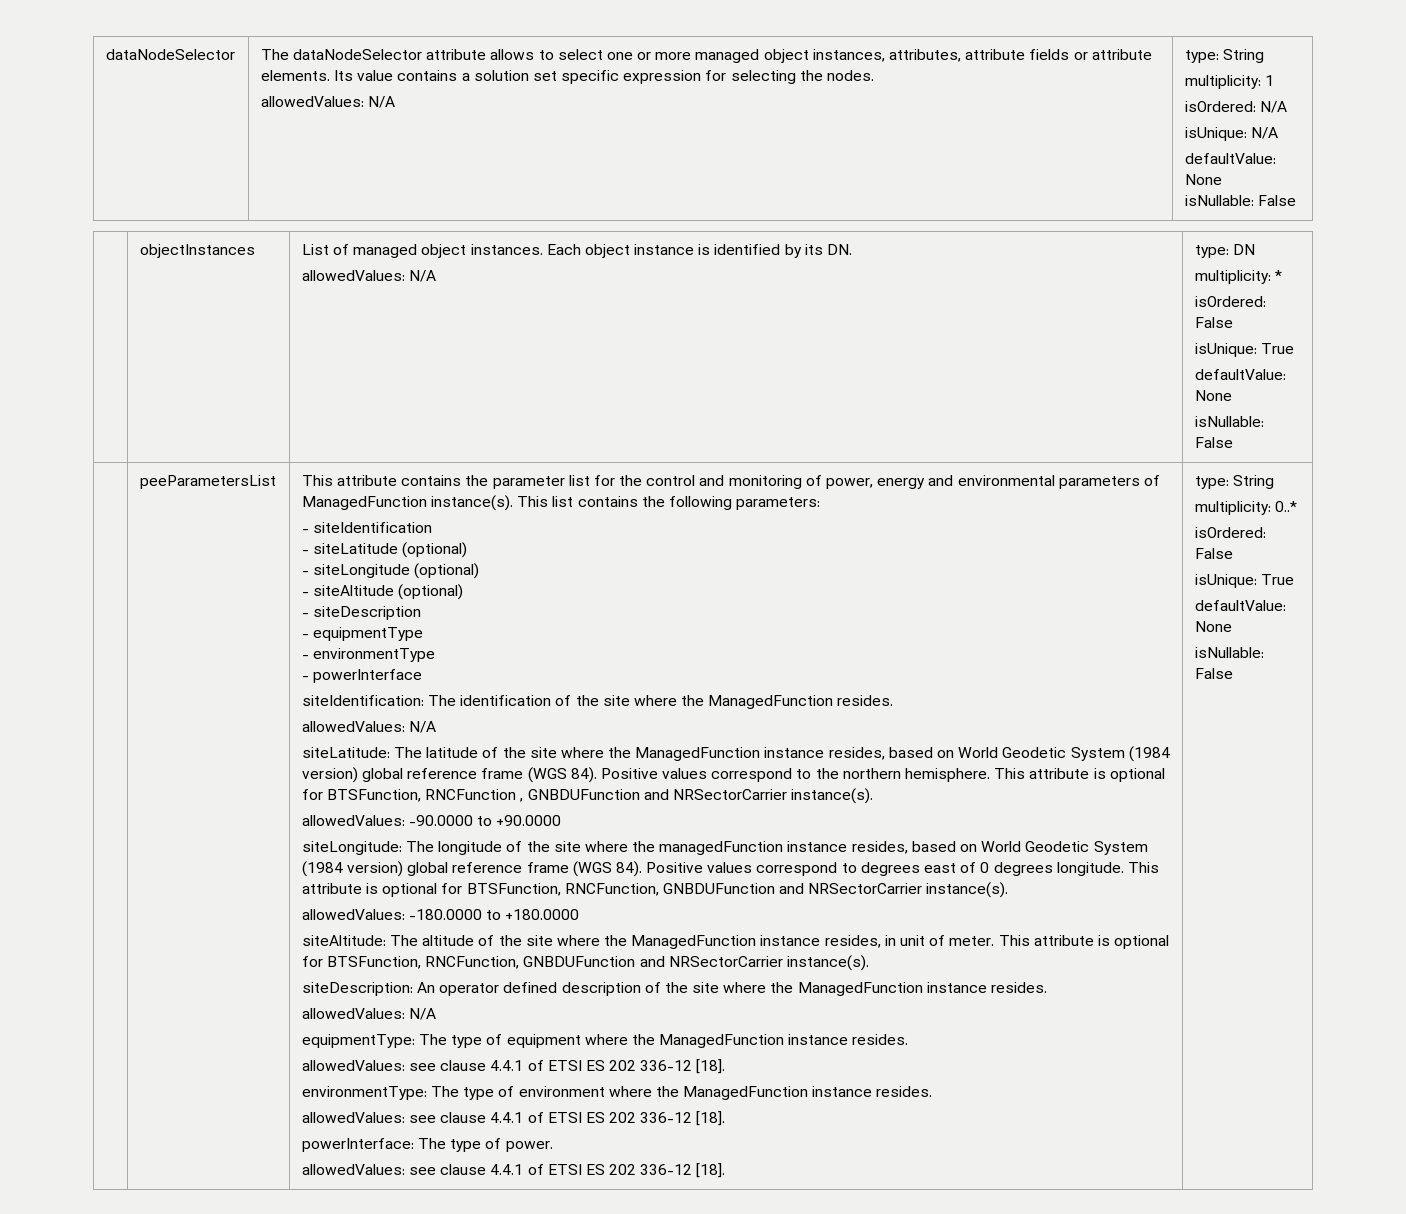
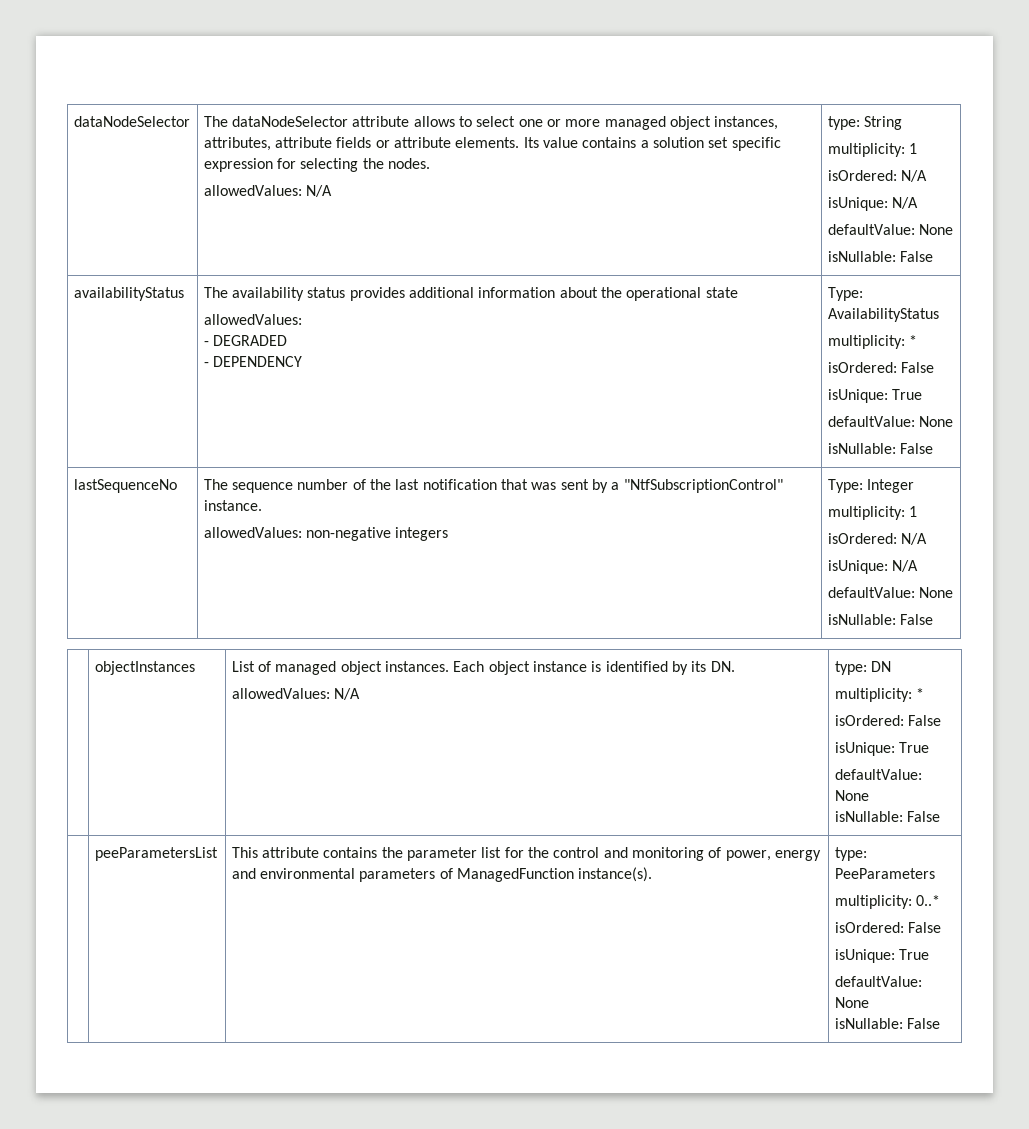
+ availabilityStatus | The availability status provides additional information about the operational state
+ allowedValues:
+ - DEGRADED
+ - DEPENDENCY | Type: AvailabilityStatus
+ multiplicity: *
+ isOrdered: False
+ isUnique: True
+ defaultValue: None
+ isNullable: False
+ lastSequenceNo | The sequence number of the last notification that was sent by a "NtfSubscriptionControl" instance.
+ allowedValues: non-negative integers | Type: Integer
+ multiplicity: 1
+ isOrdered: N/A
+ isUnique: N/A
+ defaultValue: None
+ isNullable: False
- This attribute contains the parameter list for the control and monitoring of power, energy and environmental parameters of ManagedFunction instance(s). This list contains the following parameters:
- - siteIdentification
- - siteLatitude (optional)
- - siteLongitude (optional)
- - siteAltitude (optional)
- - siteDescription
- - equipmentType
- - environmentType
- - powerInterface
- siteIdentification: The identification of the site where the ManagedFunction resides.
- allowedValues: N/A
- siteLatitude: The latitude of the site where the ManagedFunction instance resides, based on World Geodetic System (1984 version) global reference frame (WGS 84). Positive values correspond to the northern hemisphere. This attribute is optional for BTSFunction, RNCFunction , GNBDUFunction and NRSectorCarrier instance(s).
- allowedValues: -90.0000 to +90.0000
- siteLongitude: The longitude of the site where the managedFunction instance resides, based on World Geodetic System (1984 version) global reference frame (WGS 84). Positive values correspond to degrees east of 0 degrees longitude. This attribute is optional for BTSFunction, RNCFunction, GNBDUFunction and NRSectorCarrier instance(s).
- allowedValues: -180.0000 to +180.0000
- siteAltitude: The altitude of the site where the ManagedFunction instance resides, in unit of meter. This attribute is optional for BTSFunction, RNCFunction, GNBDUFunction and NRSectorCarrier instance(s).
- siteDescription: An operator defined description of the site where the ManagedFunction instance resides.
- allowedValues: N/A
- equipmentType: The type of equipment where the ManagedFunction instance resides.
- allowedValues: see clause 4.4.1 of ETSI ES 202 336-12 [18].
- environmentType: The type of environment where the ManagedFunction instance resides.
- allowedValues: see clause 4.4.1 of ETSI ES 202 336-12 [18].
- powerInterface: The type of power.
- allowedValues: see clause 4.4.1 of ETSI ES 202 336-12 [18]. | type: String
+ This attribute contains the parameter list for the control and monitoring of power, energy and environmental parameters of ManagedFunction instance(s). | type: PeeParameters

